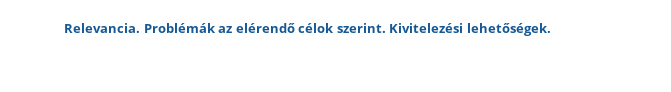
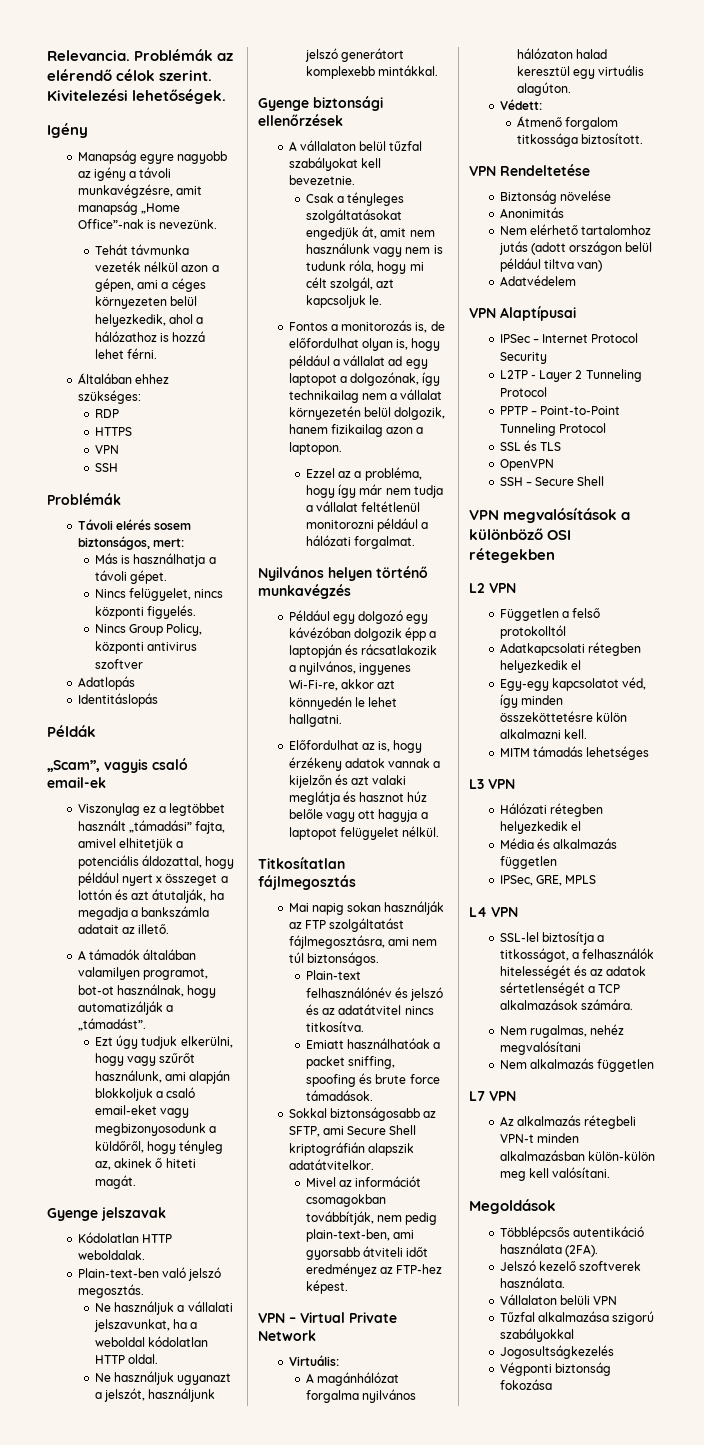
+ Igény
+ Manapság egyre nagyobb az igény a távoli munkavégzésre, amit manapság „Home Office”-nak is nevezünk.
+ Tehát távmunka vezeték nélkül azon a gépen, ami a céges környezeten belül helyezkedik, ahol a hálózathoz is hozzá lehet férni.
+ Általában ehhez szükséges:
+ RDP
+ HTTPS
+ VPN
+ SSH
+ Problémák
+ Távoli elérés sosem biztonságos, mert:
+ Más is használhatja a távoli gépet.
+ Nincs felügyelet, nincs központi figyelés.
+ Nincs Group Policy, központi antivirus szoftver
+ Adatlopás
+ Identitáslopás
+ Példák
+ „Scam”, vagyis csaló email-ek
+ Viszonylag ez a legtöbbet használt „támadási” fajta, amivel elhitetjük a potenciális áldozattal, hogy például nyert x összeget a lottón és azt átutalják, ha megadja a bankszámla adatait az illető.
+ A támadók általában valamilyen programot, bot-ot használnak, hogy automatizálják a „támadást”.
+ Ezt úgy tudjuk elkerülni, hogy vagy szűrőt használunk, ami alapján blokkoljuk a csaló email-eket vagy megbizonyosodunk a küldőről, hogy tényleg az, akinek ő hiteti magát.
+ Gyenge jelszavak
+ Kódolatlan HTTP weboldalak.
+ Plain-text-ben való jelszó megosztás.
+ Ne használjuk a vállalati jelszavunkat, ha a weboldal kódolatlan HTTP oldal.
+ Ne használjuk ugyanazt a jelszót, használjunk jelszó generátort komplexebb mintákkal.
+ Gyenge biztonsági ellenőrzések
+ A vállalaton belül tűzfal szabályokat kell bevezetnie.
+ Csak a tényleges szolgáltatásokat engedjük át, amit nem használunk vagy nem is tudunk róla, hogy mi célt szolgál, azt kapcsoljuk le.
+ Fontos a monitorozás is, de előfordulhat olyan is, hogy például a vállalat ad egy laptopot a dolgozónak, így technikailag nem a vállalat környezetén belül dolgozik, hanem fizikailag azon a laptopon.
+ Ezzel az a probléma, hogy így már nem tudja a vállalat feltétlenül monitorozni például a hálózati forgalmat.
+ Nyilvános helyen történő munkavégzés
+ Például egy dolgozó egy kávézóban dolgozik épp a laptopján és rácsatlakozik a nyilvános, ingyenes Wi-Fi-re, akkor azt könnyedén le lehet hallgatni.
+ Előfordulhat az is, hogy érzékeny adatok vannak a kijelzőn és azt valaki meglátja és hasznot húz belőle vagy ott hagyja a laptopot felügyelet nélkül.
+ Titkosítatlan fájlmegosztás
+ Mai napig sokan használják az FTP szolgáltatást fájlmegosztásra, ami nem túl biztonságos.
+ Plain-text felhasználónév és jelszó és az adatátvitel nincs titkosítva.
+ Emiatt használhatóak a packet sniffing, spoofing és brute force támadások.
+ Sokkal biztonságosabb az SFTP, ami Secure Shell kriptográfián alapszik adatátvitelkor.
+ Mivel az információt csomagokban továbbítják, nem pedig plain-text-ben, ami gyorsabb átviteli időt eredményez az FTP-hez képest.
+ VPN – Virtual Private Network
+ Virtuális:
+ A magánhálózat forgalma nyilvános hálózaton halad keresztül egy virtuális alagúton.
+ Védett:
+ Átmenő forgalom titkossága biztosított.
+ VPN Rendeltetése
+ Biztonság növelése
+ Anonimitás
+ Nem elérhető tartalomhoz jutás (adott országon belül például tiltva van)
+ Adatvédelem
+ VPN Alaptípusai
+ IPSec – Internet Protocol Security
+ L2TP - Layer 2 Tunneling Protocol
+ PPTP – Point-to-Point Tunneling Protocol
+ SSL és TLS
+ OpenVPN
+ SSH – Secure Shell
+ VPN megvalósítások a különböző OSI rétegekben
+ L2 VPN
+ Független a felső protokolltól
+ Adatkapcsolati rétegben helyezkedik el
+ Egy-egy kapcsolatot véd, így minden összeköttetésre külön alkalmazni kell.
+ MITM támadás lehetséges
+ L3 VPN
+ Hálózati rétegben helyezkedik el
+ Média és alkalmazás független
+ IPSec, GRE, MPLS
+ L4 VPN
+ SSL-lel biztosítja a titkosságot, a felhasználók hitelességét és az adatok sértetlenségét a TCP alkalmazások számára.
+ Nem rugalmas, nehéz megvalósítani
+ Nem alkalmazás független
+ L7 VPN
+ Az alkalmazás rétegbeli VPN-t minden alkalmazásban külön-külön meg kell valósítani.
+ Megoldások
+ Többlépcsős autentikáció használata (2FA).
+ Jelszó kezelő szoftverek használata.
+ Vállalaton belüli VPN
+ Tűzfal alkalmazása szigorú szabályokkal
+ Jogosultságkezelés
+ Végponti biztonság fokozása

